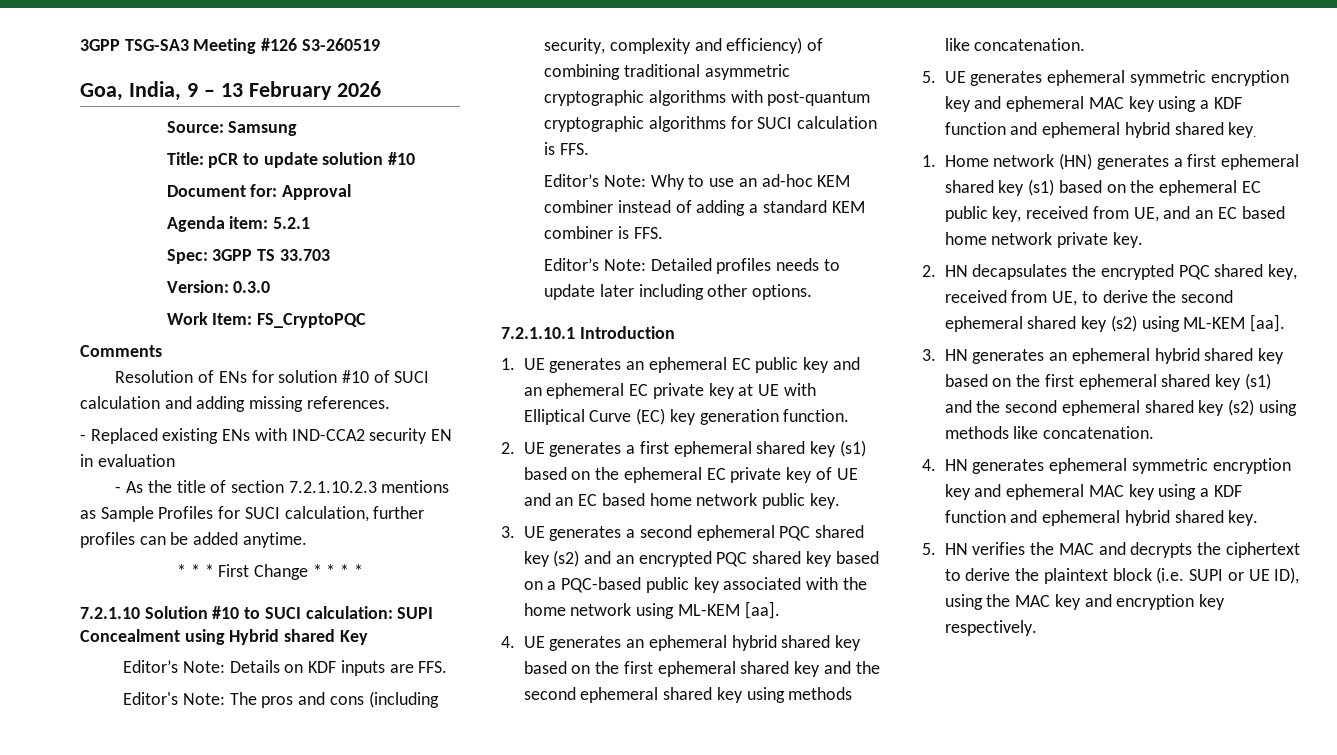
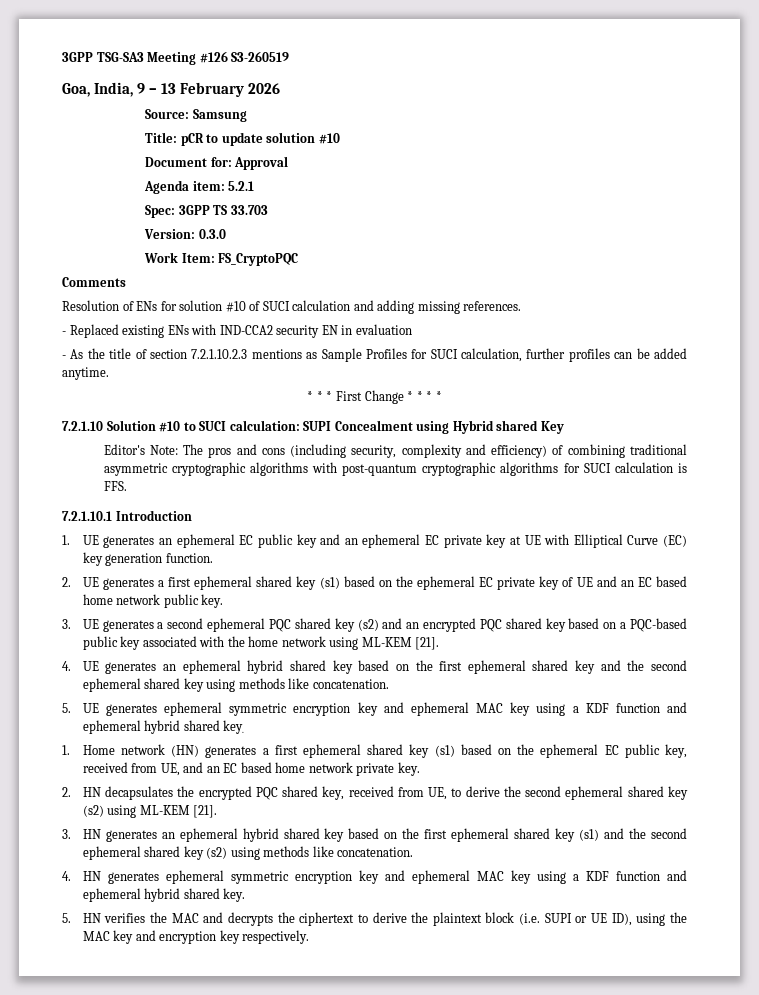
- Editor’s Note: Details on KDF inputs are FFS.
- Editor’s Note: Why to use an ad-hoc KEM combiner instead of adding a standard KEM combiner is FFS.
- Editor’s Note: Detailed profiles needs to update later including other options.
- 3. UE generates a second ephemeral PQC shared key (s2) and an encrypted PQC shared key based on a PQC-based public key associated with the home network using ML-KEM [aa].
+ 3. UE generates a second ephemeral PQC shared key (s2) and an encrypted PQC shared key based on a PQC-based public key associated with the home network using ML-KEM [21].
- 2. HN decapsulates the encrypted PQC shared key, received from UE, to derive the second ephemeral shared key (s2) using ML-KEM [aa].
+ 2. HN decapsulates the encrypted PQC shared key, received from UE, to derive the second ephemeral shared key (s2) using ML-KEM [21].

